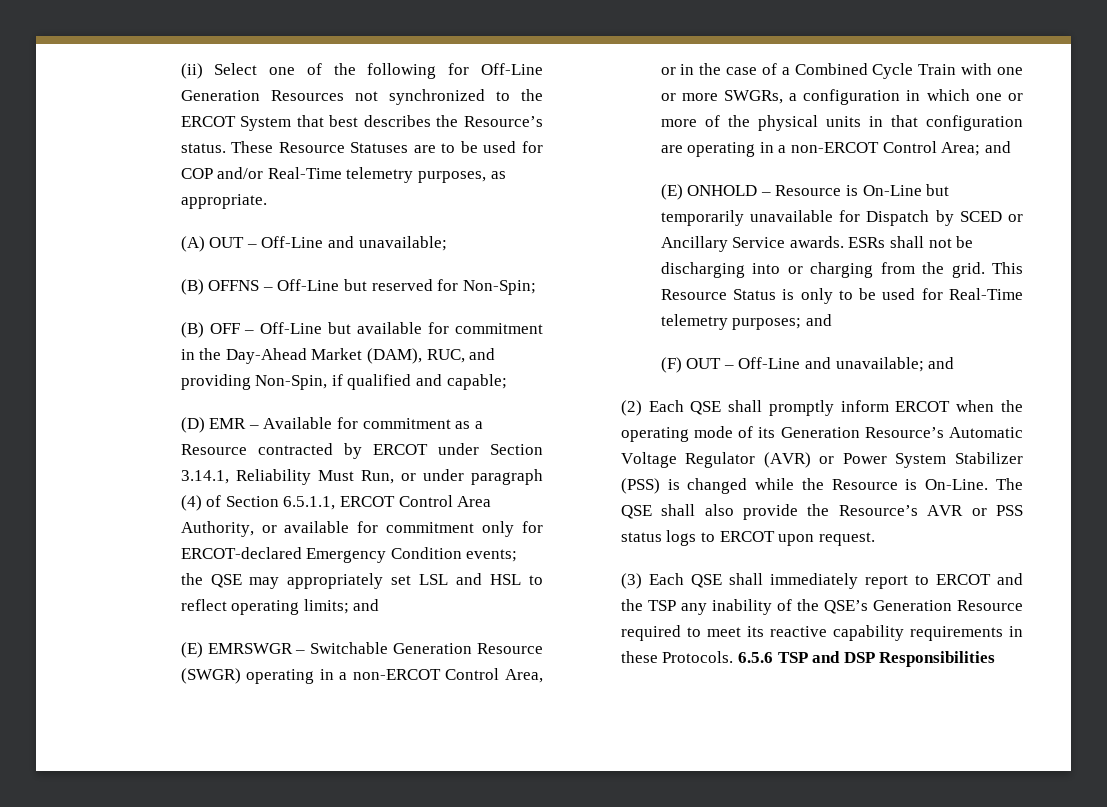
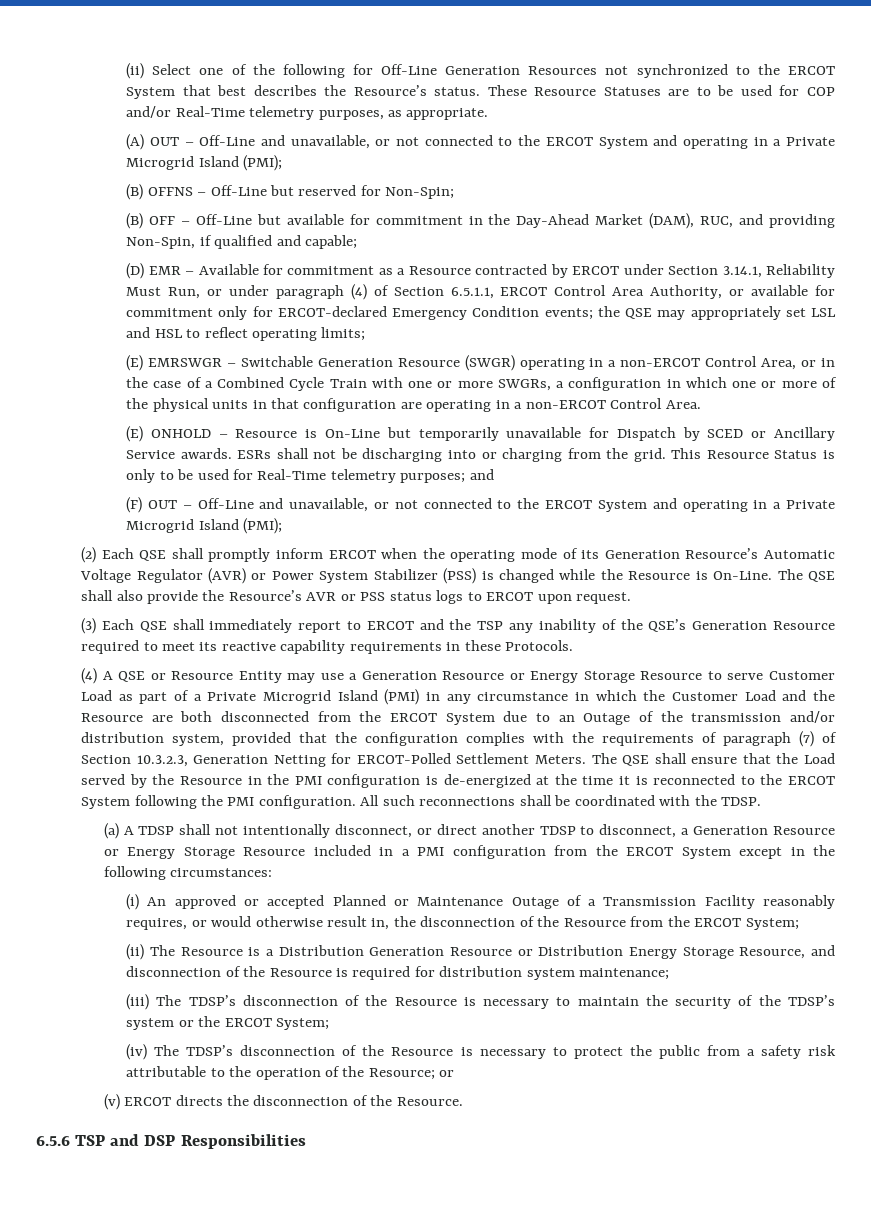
- (A) OUT – Off-Line and unavailable;
+ (A) OUT – Off-Line and unavailable, or not connected to the ERCOT System and operating in a Private Microgrid Island (PMI);
- (D) EMR – Available for commitment as a Resource contracted by ERCOT under Section 3.14.1, Reliability Must Run, or under paragraph (4) of Section 6.5.1.1, ERCOT Control Area Authority, or available for commitment only for ERCOT-declared Emergency Condition events; the QSE may appropriately set LSL and HSL to reflect operating limits; and
+ (D) EMR – Available for commitment as a Resource contracted by ERCOT under Section 3.14.1, Reliability Must Run, or under paragraph (4) of Section 6.5.1.1, ERCOT Control Area Authority, or available for commitment only for ERCOT-declared Emergency Condition events; the QSE may appropriately set LSL and HSL to reflect operating limits;
- (E) EMRSWGR – Switchable Generation Resource (SWGR) operating in a non-ERCOT Control Area, or in the case of a Combined Cycle Train with one or more SWGRs, a configuration in which one or more of the physical units in that configuration are operating in a non-ERCOT Control Area; and
+ (E) EMRSWGR – Switchable Generation Resource (SWGR) operating in a non-ERCOT Control Area, or in the case of a Combined Cycle Train with one or more SWGRs, a configuration in which one or more of the physical units in that configuration are operating in a non-ERCOT Control Area.
- (F) OUT – Off-Line and unavailable; and
+ (F) OUT – Off-Line and unavailable, or not connected to the ERCOT System and operating in a Private Microgrid Island (PMI);
- (3) Each QSE shall immediately report to ERCOT and the TSP any inability of the QSE’s Generation Resource required to meet its reactive capability requirements in these Protocols. 6.5.6 TSP and DSP Responsibilities
+ (3) Each QSE shall immediately report to ERCOT and the TSP any inability of the QSE’s Generation Resource required to meet its reactive capability requirements in these Protocols.
+ (4) A QSE or Resource Entity may use a Generation Resource or Energy Storage Resource to serve Customer Load as part of a Private Microgrid Island (PMI) in any circumstance in which the Customer Load and the Resource are both disconnected from the ERCOT System due to an Outage of the transmission and/or distribution system, provided that the configuration complies with the requirements of paragraph (7) of Section 10.3.2.3, Generation Netting for ERCOT-Polled Settlement Meters. The QSE shall ensure that the Load served by the Resource in the PMI configuration is de-energized at the time it is reconnected to the ERCOT System following the PMI configuration. All such reconnections shall be coordinated with the TDSP.
+ (a) A TDSP shall not intentionally disconnect, or direct another TDSP to disconnect, a Generation Resource or Energy Storage Resource included in a PMI configuration from the ERCOT System except in the following circumstances:
+ (i) An approved or accepted Planned or Maintenance Outage of a Transmission Facility reasonably requires, or would otherwise result in, the disconnection of the Resource from the ERCOT System;
+ (ii) The Resource is a Distribution Generation Resource or Distribution Energy Storage Resource, and disconnection of the Resource is required for distribution system maintenance;
+ (iii) The TDSP’s disconnection of the Resource is necessary to maintain the security of the TDSP’s system or the ERCOT System;
+ (iv) The TDSP’s disconnection of the Resource is necessary to protect the public from a safety risk attributable to the operation of the Resource; or
+ (v) ERCOT directs the disconnection of the Resource.
+ 6.5.6 TSP and DSP Responsibilities

